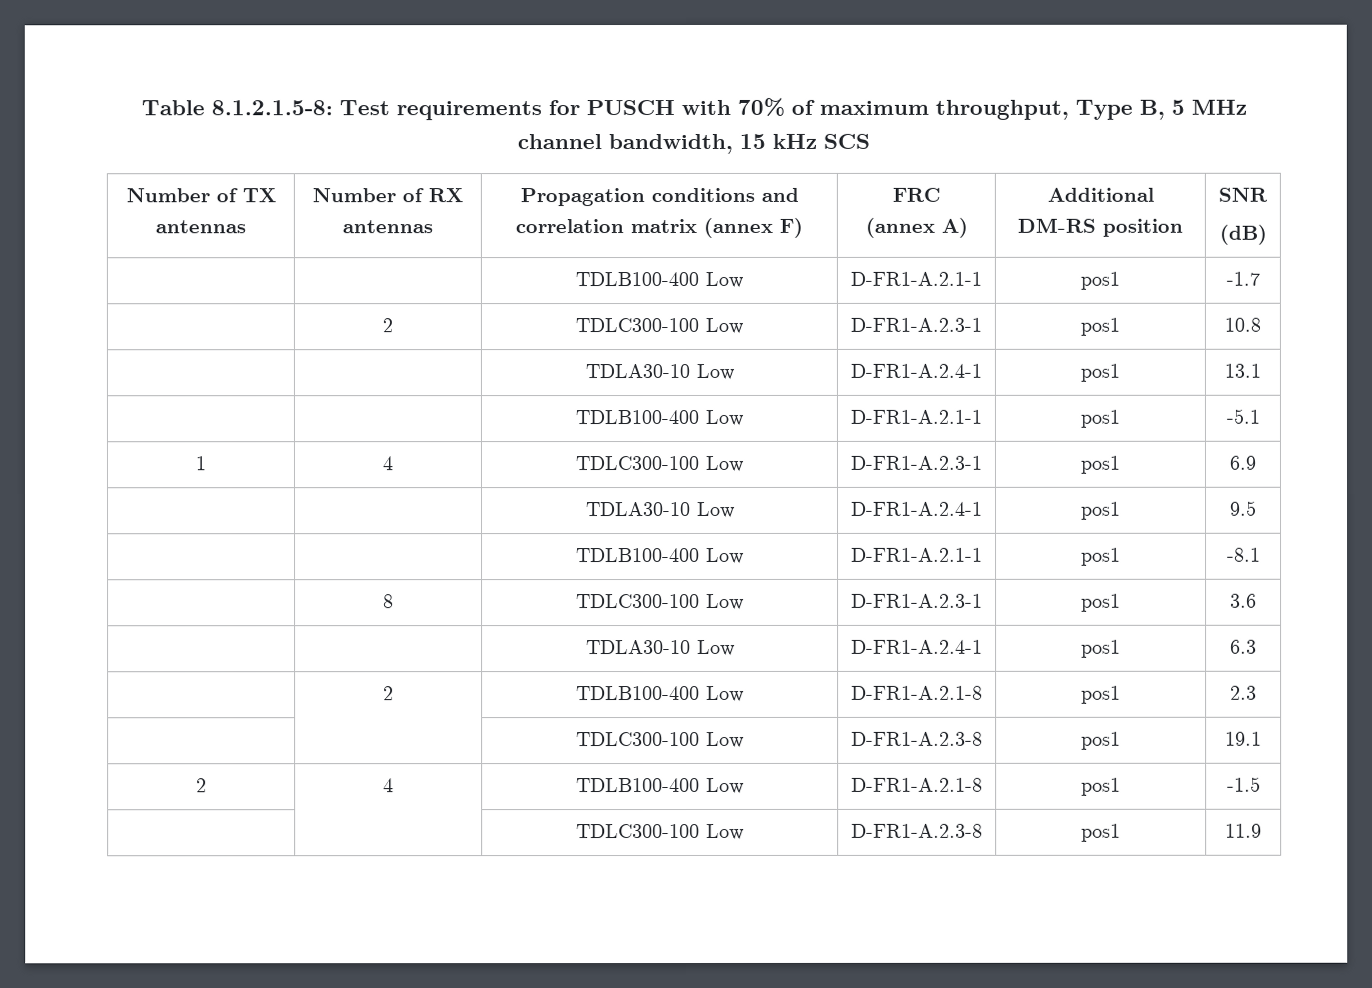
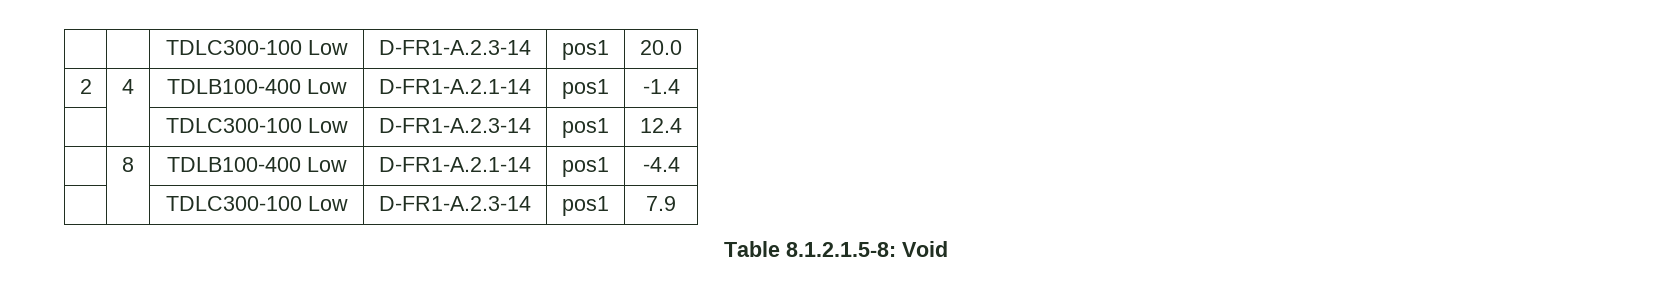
- Table 8.1.2.1.5-8: Test requirements for PUSCH with 70% of maximum throughput, Type B, 5 MHz channel bandwidth, 15 kHz SCS
- Number of TX antennas | Number of RX antennas | Propagation conditions and correlation matrix (annex F) | FRC
- (annex A) | Additional DM-RS position | SNR
- (dB)
- | | TDLB100-400 Low | D-FR1-A.2.1-1 | pos1 | -1.7
- | 2 | TDLC300-100 Low | D-FR1-A.2.3-1 | pos1 | 10.8
- | | TDLA30-10 Low | D-FR1-A.2.4-1 | pos1 | 13.1
- | | TDLB100-400 Low | D-FR1-A.2.1-1 | pos1 | -5.1
- 1 | 4 | TDLC300-100 Low | D-FR1-A.2.3-1 | pos1 | 6.9
- | | TDLA30-10 Low | D-FR1-A.2.4-1 | pos1 | 9.5
- | | TDLB100-400 Low | D-FR1-A.2.1-1 | pos1 | -8.1
- | 8 | TDLC300-100 Low | D-FR1-A.2.3-1 | pos1 | 3.6
- | | TDLA30-10 Low | D-FR1-A.2.4-1 | pos1 | 6.3
- | 2 | TDLB100-400 Low | D-FR1-A.2.1-8 | pos1 | 2.3
- | | TDLC300-100 Low | D-FR1-A.2.3-8 | pos1 | 19.1
+ | | TDLC300-100 Low | D-FR1-A.2.3-14 | pos1 | 20.0
- 2 | 4 | TDLB100-400 Low | D-FR1-A.2.1-8 | pos1 | -1.5
- | | TDLC300-100 Low | D-FR1-A.2.3-8 | pos1 | 11.9
+ 2 | 4 | TDLB100-400 Low | D-FR1-A.2.1-14 | pos1 | -1.4
+ | | TDLC300-100 Low | D-FR1-A.2.3-14 | pos1 | 12.4
+ | 8 | TDLB100-400 Low | D-FR1-A.2.1-14 | pos1 | -4.4
+ | | TDLC300-100 Low | D-FR1-A.2.3-14 | pos1 | 7.9
+ Table 8.1.2.1.5-8: Void

